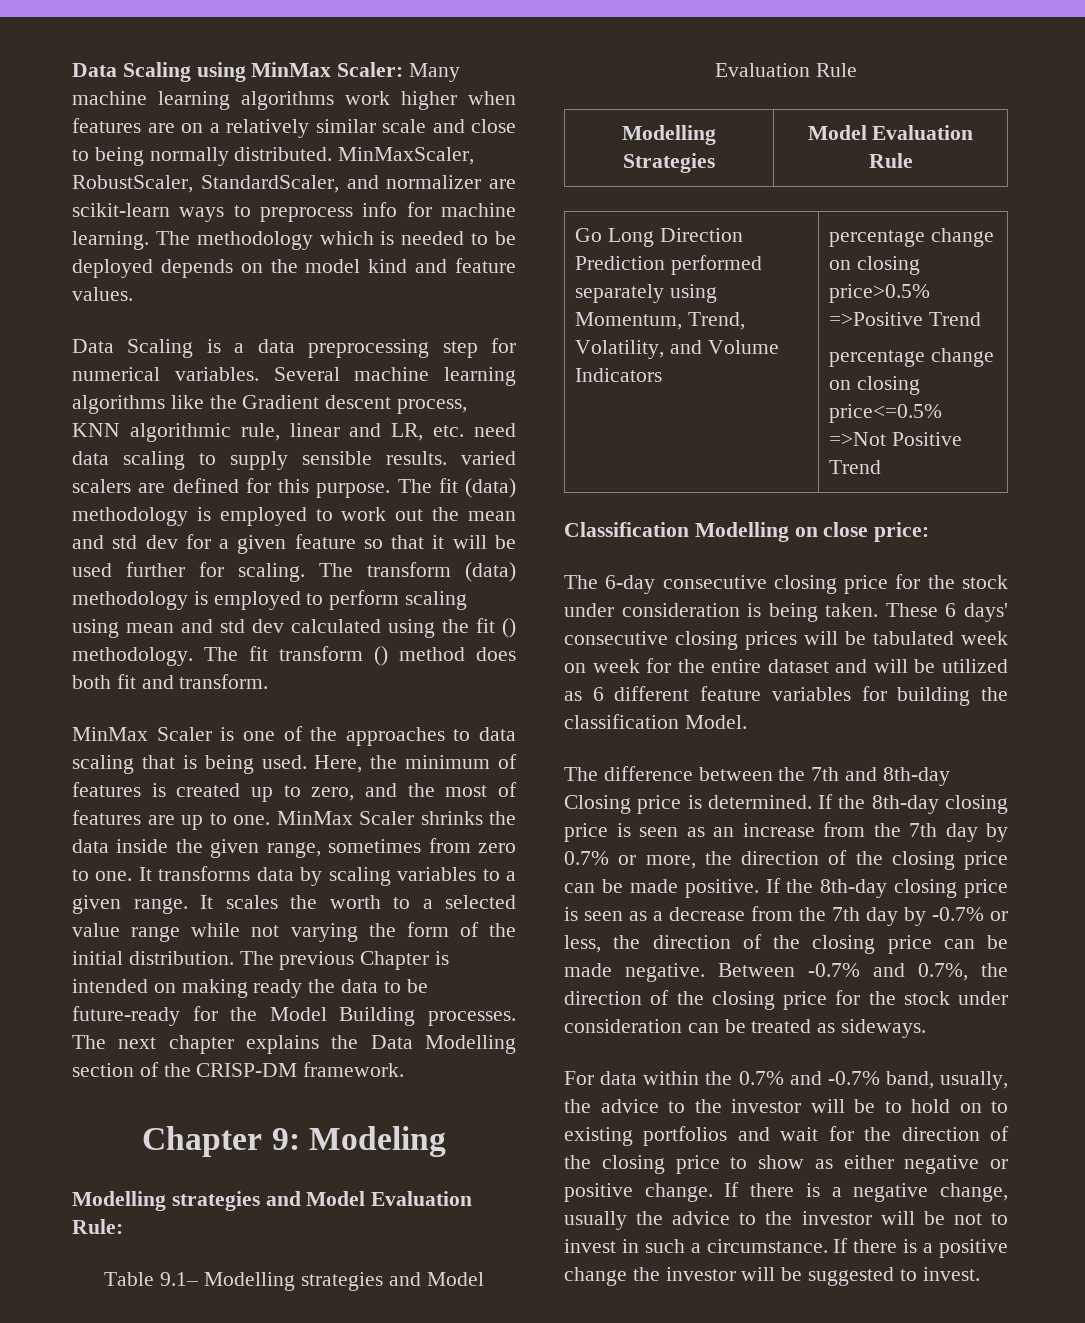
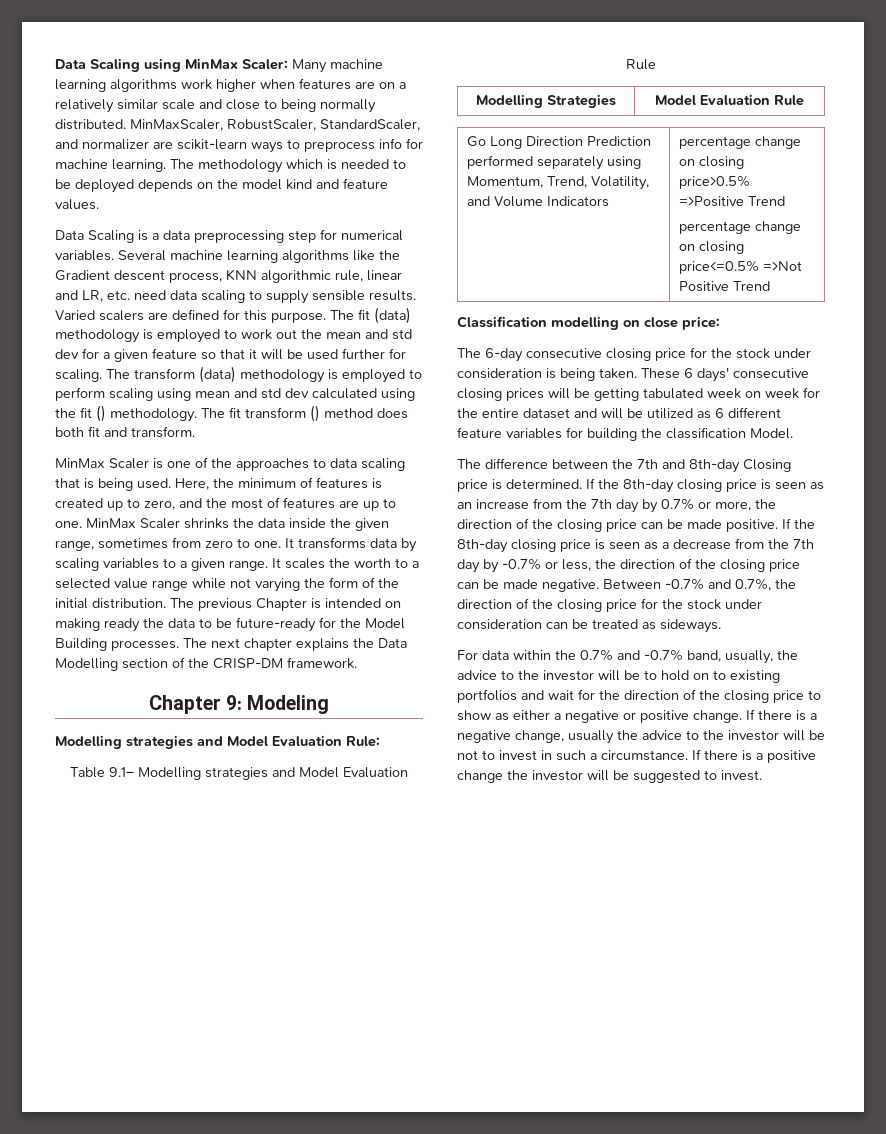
- Several machine learning algorithms like the Gradient descent process, KNN algorithmic rule, linear and LR, etc. need data scaling to supply sensible results. varied scalers are defined for this purpose.
+ Several machine learning algorithms like the Gradient descent process, KNN algorithmic rule, linear and LR, etc. need data scaling to supply sensible results. Varied scalers are defined for this purpose.
- Classification Modelling on close price:
+ Classification modelling on close price:
- These 6 days' consecutive closing prices will be tabulated week on week for the entire dataset and will be utilized as 6 different feature variables for building the classification Model.
+ These 6 days' consecutive closing prices will be getting tabulated week on week for the entire dataset and will be utilized as 6 different feature variables for building the classification Model.
- For data within the 0.7% and -0.7% band, usually, the advice to the investor will be to hold on to existing portfolios and wait for the direction of the closing price to show as either negative or positive change.
+ For data within the 0.7% and -0.7% band, usually, the advice to the investor will be to hold on to existing portfolios and wait for the direction of the closing price to show as either a negative or positive change.

